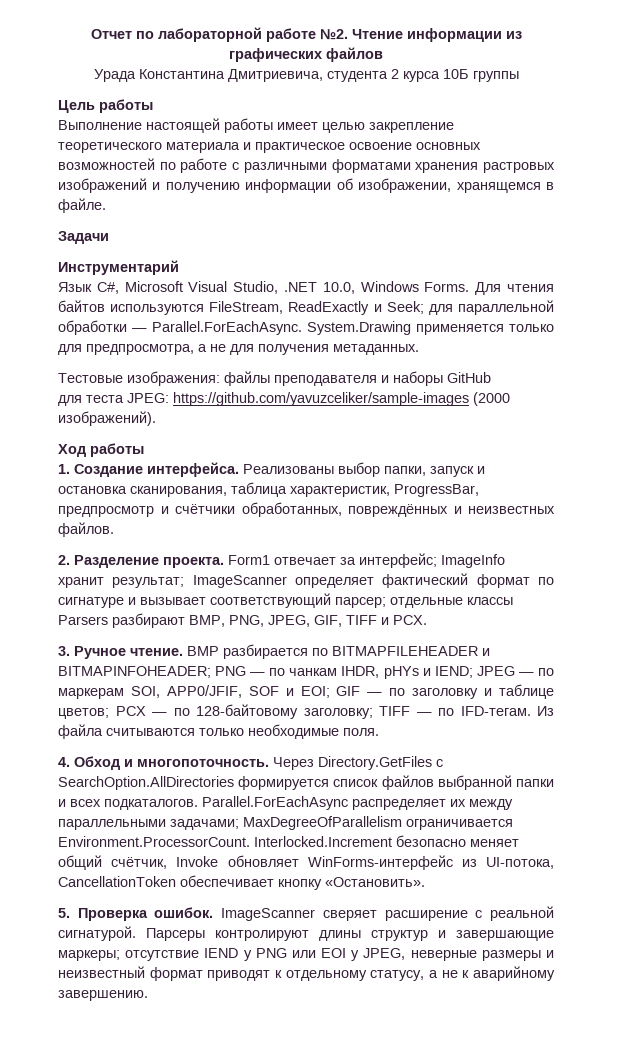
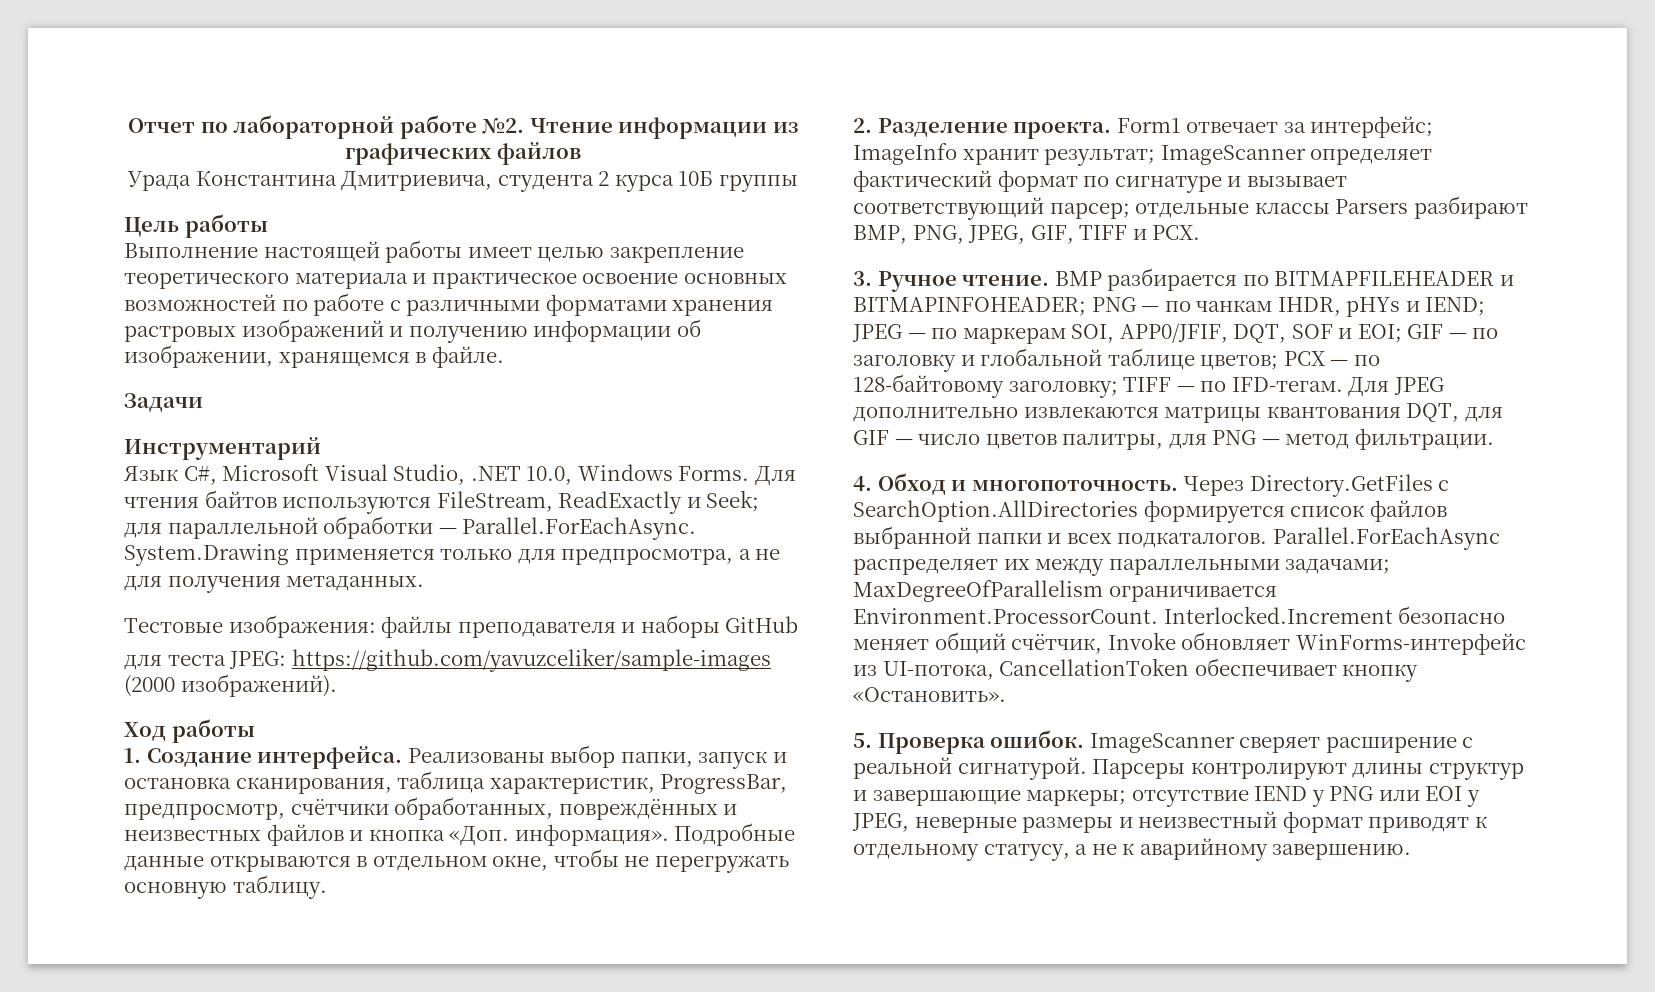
- Реализованы выбор папки, запуск и остановка сканирования, таблица характеристик, ProgressBar, предпросмотр и счётчики обработанных, повреждённых и неизвестных файлов.
+ Реализованы выбор папки, запуск и остановка сканирования, таблица характеристик, ProgressBar, предпросмотр, счётчики обработанных, повреждённых и неизвестных файлов и кнопка «Доп. информация». Подробные данные открываются в отдельном окне, чтобы не перегружать основную таблицу.
- BMP разбирается по BITMAPFILEHEADER и BITMAPINFOHEADER; PNG — по чанкам IHDR, pHYs и IEND; JPEG — по маркерам SOI, APP0/JFIF, SOF и EOI; GIF — по заголовку и таблице цветов; PCX — по 128-байтовому заголовку; TIFF — по IFD-тегам.
+ BMP разбирается по BITMAPFILEHEADER и BITMAPINFOHEADER; PNG — по чанкам IHDR, pHYs и IEND; JPEG — по маркерам SOI, APP0/JFIF, DQT, SOF и EOI; GIF — по заголовку и глобальной таблице цветов; PCX — по 128-байтовому заголовку; TIFF — по IFD-тегам.
- Из файла считываются только необходимые поля.
+ Для JPEG дополнительно извлекаются матрицы квантования DQT, для GIF — число цветов палитры, для PNG — метод фильтрации.

